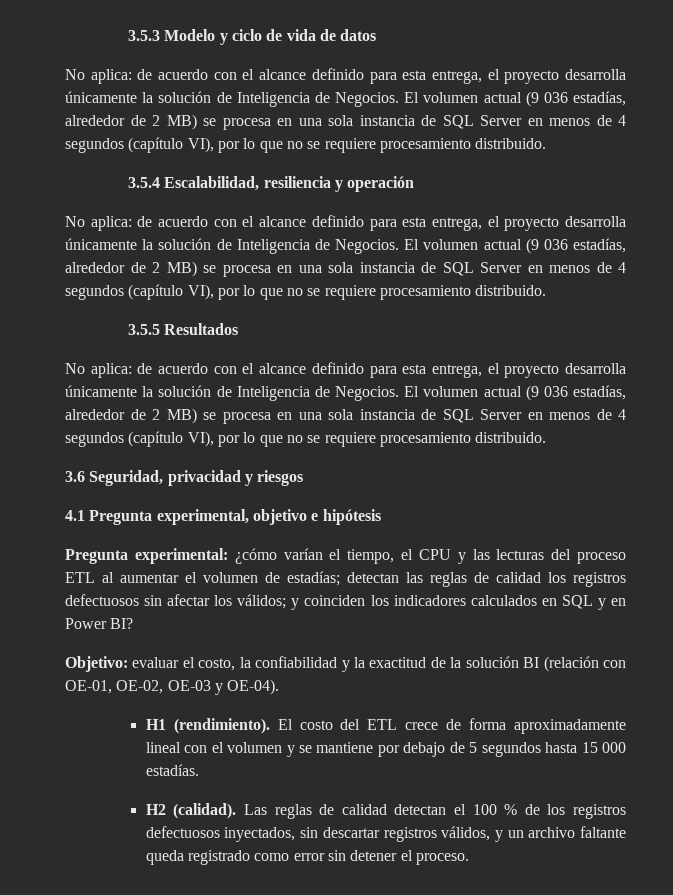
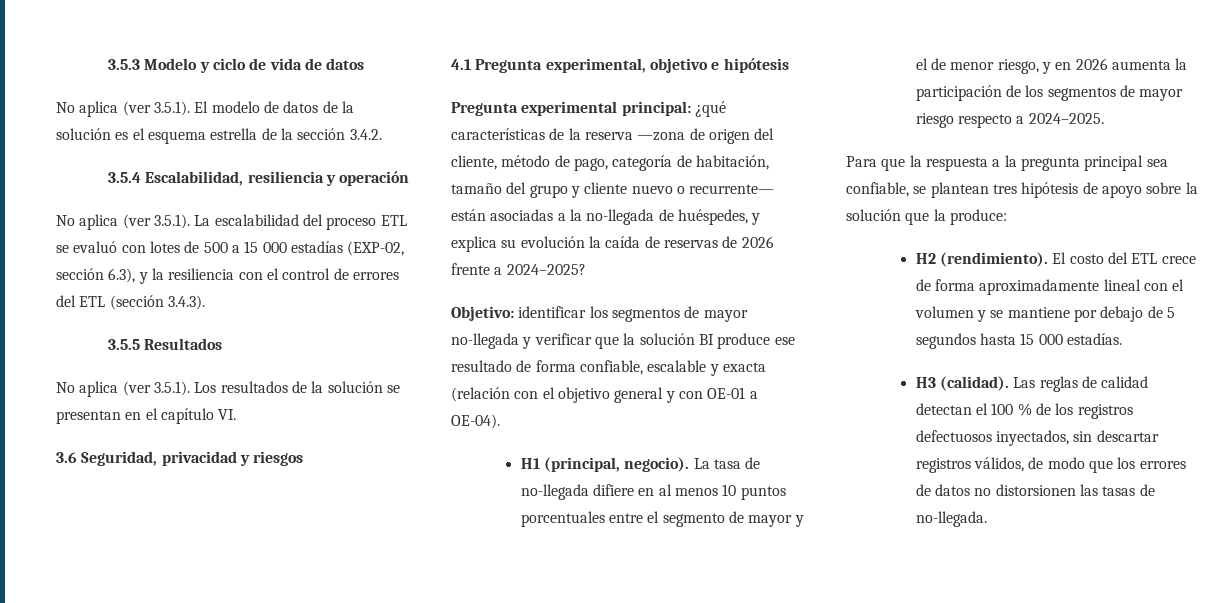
  3.5.3 Modelo y ciclo de vida de datos
- No aplica: de acuerdo con el alcance definido para esta entrega, el proyecto desarrolla únicamente la solución de Inteligencia de Negocios. El volumen actual (9 036 estadías, alrededor de 2 MB) se procesa en una sola instancia de SQL Server en menos de 4 segundos (capítulo VI), por lo que no se requiere procesamiento distribuido.
+ No aplica (ver 3.5.1). El modelo de datos de la solución es el esquema estrella de la sección 3.4.2.
  3.5.4 Escalabilidad, resiliencia y operación
- No aplica: de acuerdo con el alcance definido para esta entrega, el proyecto desarrolla únicamente la solución de Inteligencia de Negocios. El volumen actual (9 036 estadías, alrededor de 2 MB) se procesa en una sola instancia de SQL Server en menos de 4 segundos (capítulo VI), por lo que no se requiere procesamiento distribuido.
+ No aplica (ver 3.5.1). La escalabilidad del proceso ETL se evaluó con lotes de 500 a 15 000 estadías (EXP-02, sección 6.3), y la resiliencia con el control de errores del ETL (sección 3.4.3).
  3.5.5 Resultados
- No aplica: de acuerdo con el alcance definido para esta entrega, el proyecto desarrolla únicamente la solución de Inteligencia de Negocios. El volumen actual (9 036 estadías, alrededor de 2 MB) se procesa en una sola instancia de SQL Server en menos de 4 segundos (capítulo VI), por lo que no se requiere procesamiento distribuido.
+ No aplica (ver 3.5.1). Los resultados de la solución se presentan en el capítulo VI.
- Pregunta experimental: ¿cómo varían el tiempo, el CPU y las lecturas del proceso ETL al aumentar el volumen de estadías; detectan las reglas de calidad los registros defectuosos sin afectar los válidos; y coinciden los indicadores calculados en SQL y en Power BI?
- Objetivo: evaluar el costo, la confiabilidad y la exactitud de la solución BI (relación con OE-01, OE-02, OE-03 y OE-04).
- H1 (rendimiento).
+ Pregunta experimental principal: ¿qué características de la reserva —zona de origen del cliente, método de pago, categoría de habitación, tamaño del grupo y cliente nuevo o recurrente— están asociadas a la no-llegada de huéspedes, y explica su evolución la caída de reservas de 2026 frente a 2024–2025?
+ Objetivo: identificar los segmentos de mayor no-llegada y verificar que la solución BI produce ese resultado de forma confiable, escalable y exacta (relación con el objetivo general y con OE-01 a OE-04).
+ H1 (principal, negocio). La tasa de no-llegada difiere en al menos 10 puntos porcentuales entre el segmento de mayor y el de menor riesgo, y en 2026 aumenta la participación de los segmentos de mayor riesgo respecto a 2024–2025.
+ Para que la respuesta a la pregunta principal sea confiable, se plantean tres hipótesis de apoyo sobre la solución que la produce:
+ H2 (rendimiento).
- H2 (calidad).
+ H3 (calidad).
- Las reglas de calidad detectan el 100 % de los registros defectuosos inyectados, sin descartar registros válidos, y un archivo faltante queda registrado como error sin detener el proceso.
+ Las reglas de calidad detectan el 100 % de los registros defectuosos inyectados, sin descartar registros válidos, de modo que los errores de datos no distorsionen las tasas de no-llegada.

